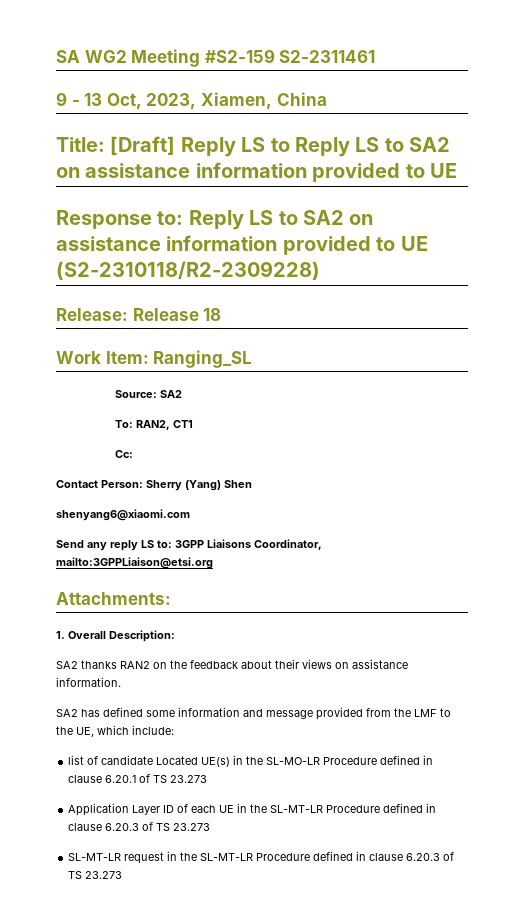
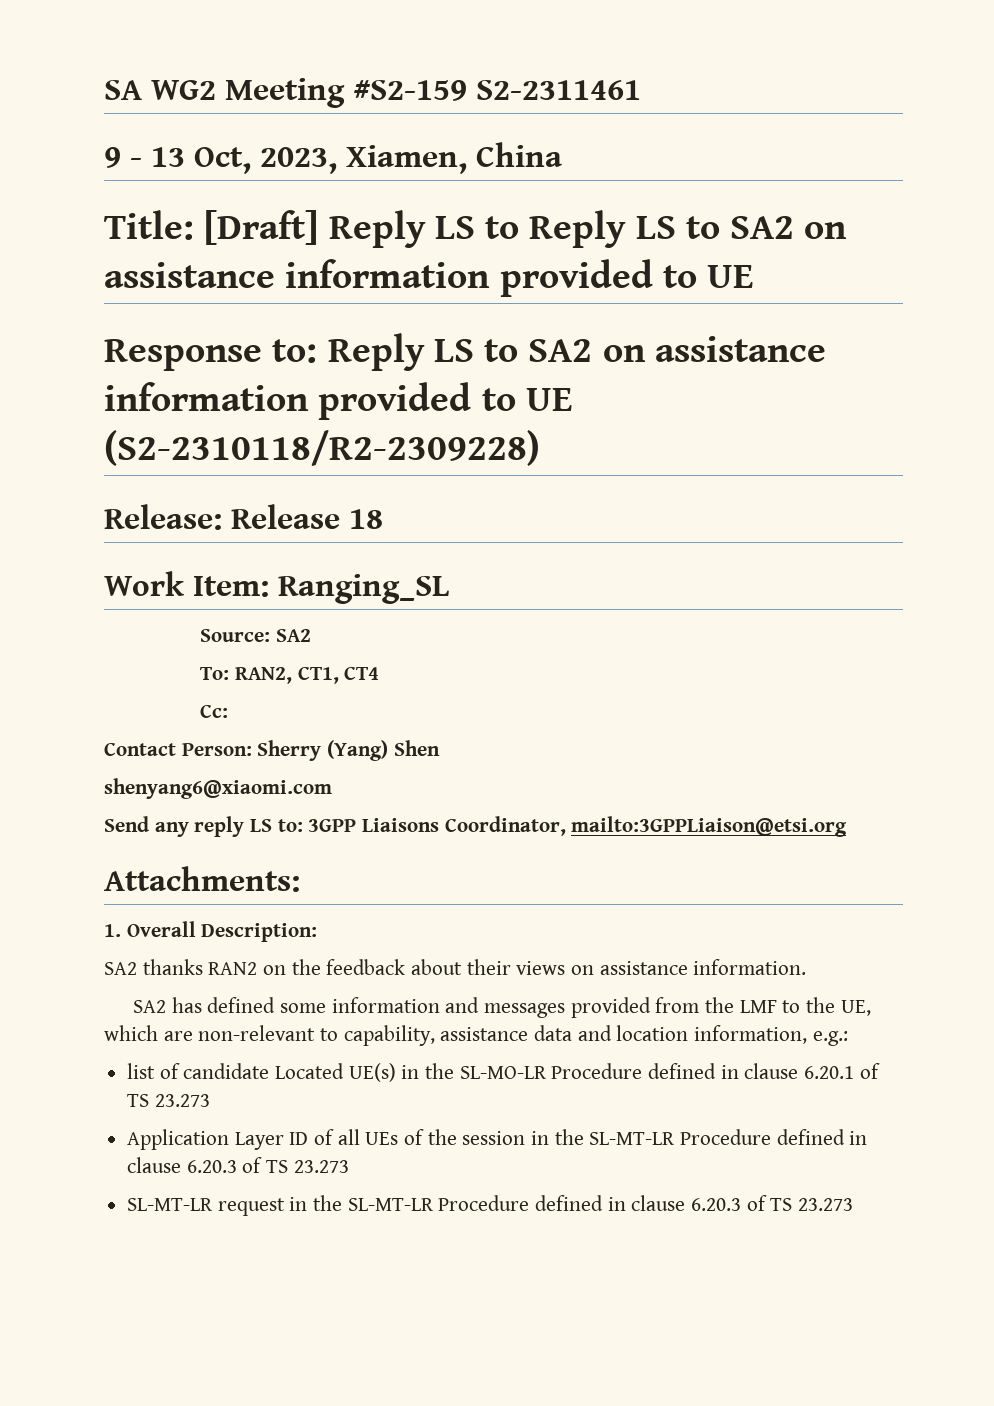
- To: RAN2, CT1
+ To: RAN2, CT1, CT4
- SA2 has defined some information and message provided from the LMF to the UE, which include:
+ SA2 has defined some information and messages provided from the LMF to the UE, which are non-relevant to capability, assistance data and location information, e.g.:
- Application Layer ID of each UE in the SL-MT-LR Procedure defined in clause 6.20.3 of TS 23.273
+ Application Layer ID of all UEs of the session in the SL-MT-LR Procedure defined in clause 6.20.3 of TS 23.273

